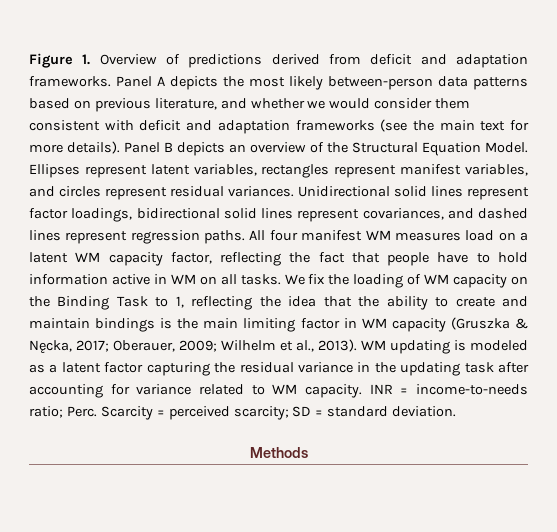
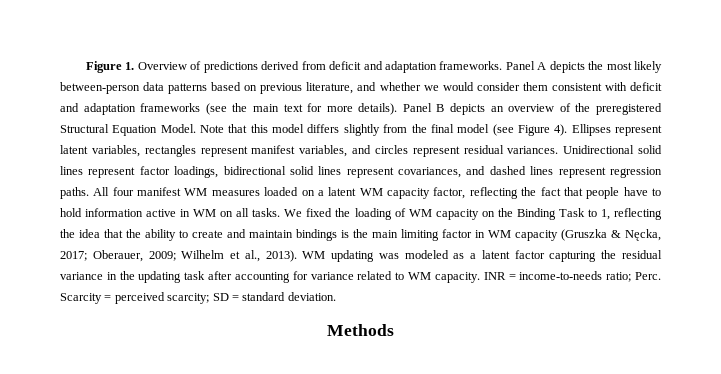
- Panel B depicts an overview of the Structural Equation Model.
+ Panel B depicts an overview of the preregistered Structural Equation Model.
+ Note that this model differs slightly from the final model (see Figure 4).
- All four manifest WM measures load on a latent WM capacity factor, reflecting the fact that people have to hold information active in WM on all tasks.
+ All four manifest WM measures loaded on a latent WM capacity factor, reflecting the fact that people have to hold information active in WM on all tasks.
- We fix the loading of WM capacity on the Binding Task to 1, reflecting the idea that the ability to create and maintain bindings is the main limiting factor in WM capacity (Gruszka & Nęcka, 2017; Oberauer, 2009; Wilhelm et al., 2013).
+ We fixed the loading of WM capacity on the Binding Task to 1, reflecting the idea that the ability to create and maintain bindings is the main limiting factor in WM capacity (Gruszka & Nęcka, 2017; Oberauer, 2009; Wilhelm et al., 2013).
- WM updating is modeled as a latent factor capturing the residual variance in the updating task after accounting for variance related to WM capacity.
+ WM updating was modeled as a latent factor capturing the residual variance in the updating task after accounting for variance related to WM capacity.

